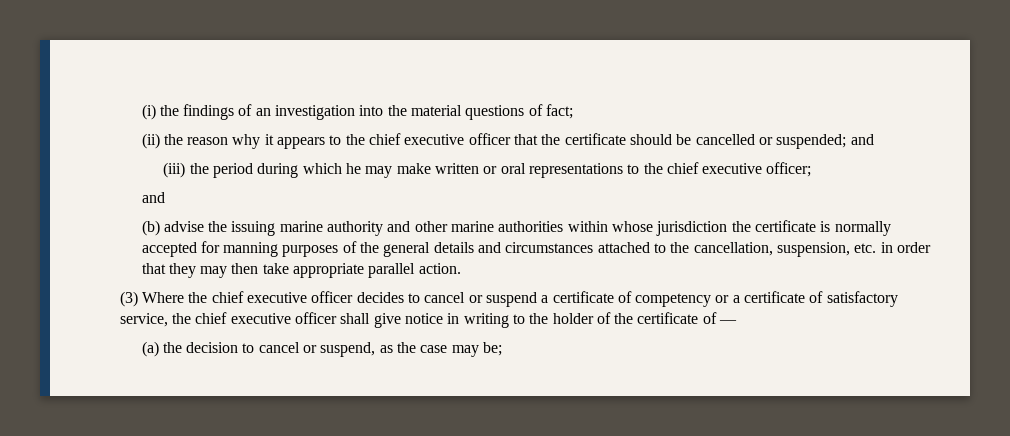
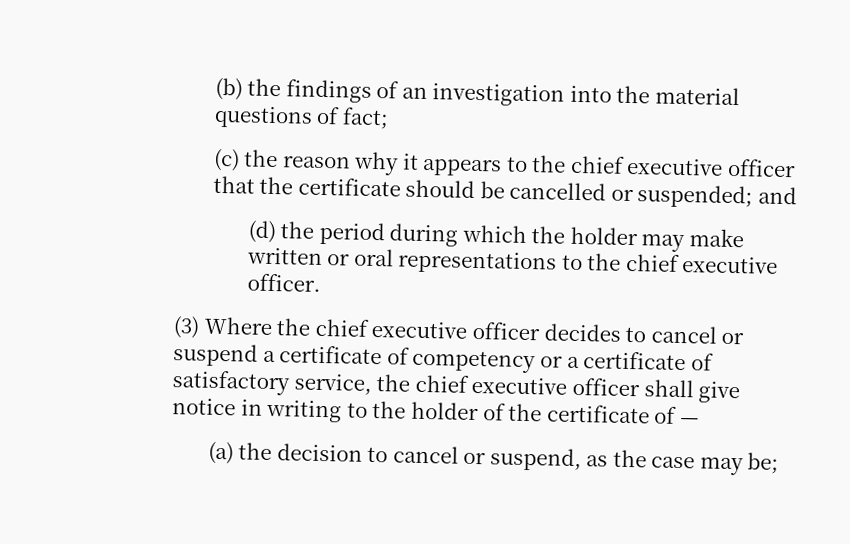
- (i) the findings of an investigation into the material questions of fact;
+ (b) the findings of an investigation into the material questions of fact;
- (ii) the reason why it appears to the chief executive officer that the certificate should be cancelled or suspended; and
+ (c) the reason why it appears to the chief executive officer that the certificate should be cancelled or suspended; and
- (iii) the period during which he may make written or oral representations to the chief executive officer;
- and
- (b) advise the issuing marine authority and other marine authorities within whose jurisdiction the certificate is normally accepted for manning purposes of the general details and circumstances attached to the cancellation, suspension, etc. in order that they may then take appropriate parallel action.
+ (d) the period during which the holder may make written or oral representations to the chief executive officer.

